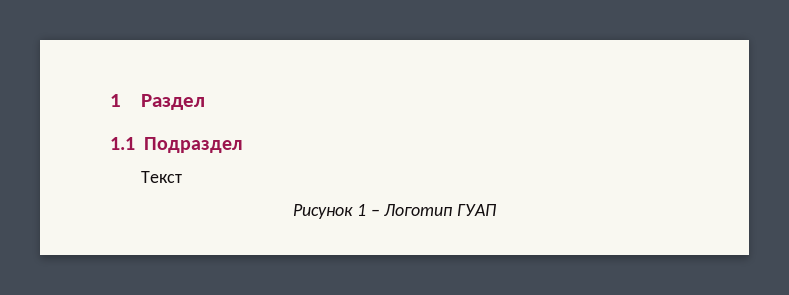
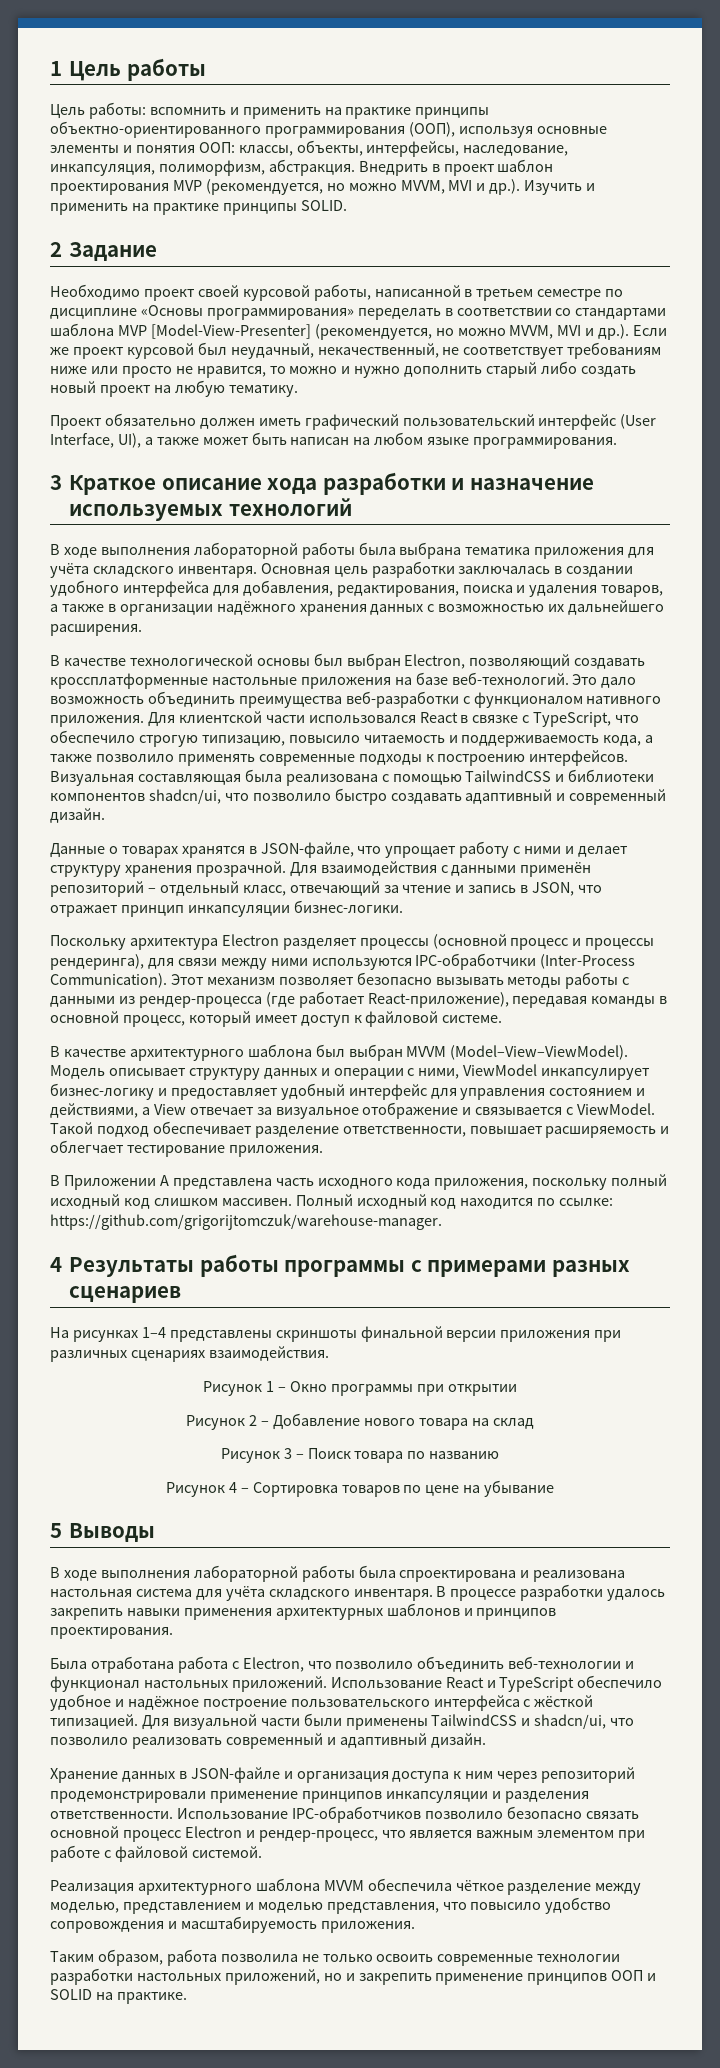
- 1 Раздел
- 1.1 Подраздел
- Текст
- Рисунок 1 – Логотип ГУАП
+ 1 Цель работы
+ Цель работы: вспомнить и применить на практике принципы объектно-ориентированного программирования (ООП), используя основные элементы и понятия ООП: классы, объекты, интерфейсы, наследование, инкапсуляция, полиморфизм, абстракция. Внедрить в проект шаблон проектирования MVP (рекомендуется, но можно MVVM, MVI и др.). Изучить и применить на практике принципы SOLID.
+ 2 Задание
+ Необходимо проект своей курсовой работы, написанной в третьем семестре по дисциплине «Основы программирования» переделать в соответствии со стандартами шаблона MVP [Model-View-Presenter] (рекомендуется, но можно MVVM, MVI и др.). Если же проект курсовой был неудачный, некачественный, не соответствует требованиям ниже или просто не нравится, то можно и нужно дополнить старый либо создать новый проект на любую тематику.
+ Проект обязательно должен иметь графический пользовательский интерфейс (User Interface, UI), а также может быть написан на любом языке программирования.
+ 3 Краткое описание хода разработки и назначение используемых технологий
+ В ходе выполнения лабораторной работы была выбрана тематика приложения для учёта складского инвентаря. Основная цель разработки заключалась в создании удобного интерфейса для добавления, редактирования, поиска и удаления товаров, а также в организации надёжного хранения данных с возможностью их дальнейшего расширения.
+ В качестве технологической основы был выбран Electron, позволяющий создавать кроссплатформенные настольные приложения на базе веб-технологий. Это дало возможность объединить преимущества веб-разработки с функционалом нативного приложения. Для клиентской части использовался React в связке с TypeScript, что обеспечило строгую типизацию, повысило читаемость и поддерживаемость кода, а также позволило применять современные подходы к построению интерфейсов. Визуальная составляющая была реализована с помощью TailwindCSS и библиотеки компонентов shadcn/ui, что позволило быстро создавать адаптивный и современный дизайн.
+ Данные о товарах хранятся в JSON-файле, что упрощает работу с ними и делает структуру хранения прозрачной. Для взаимодействия с данными применён репозиторий – отдельный класс, отвечающий за чтение и запись в JSON, что отражает принцип инкапсуляции бизнес-логики.
+ Поскольку архитектура Electron разделяет процессы (основной процесс и процессы рендеринга), для связи между ними используются IPC-обработчики (Inter-Process Communication). Этот механизм позволяет безопасно вызывать методы работы с данными из рендер-процесса (где работает React-приложение), передавая команды в основной процесс, который имеет доступ к файловой системе.
+ В качестве архитектурного шаблона был выбран MVVM (Model–View–ViewModel). Модель описывает структуру данных и операции с ними, ViewModel инкапсулирует бизнес-логику и предоставляет удобный интерфейс для управления состоянием и действиями, а View отвечает за визуальное отображение и связывается с ViewModel. Такой подход обеспечивает разделение ответственности, повышает расширяемость и облегчает тестирование приложения.
+ В Приложении А представлена часть исходного кода приложения, поскольку полный исходный код слишком массивен. Полный исходный код находится по ссылке: https://github.com/grigorijtomczuk/warehouse-manager.
+ 4 Результаты работы программы с примерами разных сценариев
+ На рисунках 1–4 представлены скриншоты финальной версии приложения при различных сценариях взаимодействия.
+ Рисунок 1 – Окно программы при открытии
+ Рисунок 2 – Добавление нового товара на склад
+ Рисунок 3 – Поиск товара по названию
+ Рисунок 4 – Сортировка товаров по цене на убывание
+ 5 Выводы
+ В ходе выполнения лабораторной работы была спроектирована и реализована настольная система для учёта складского инвентаря. В процессе разработки удалось закрепить навыки применения архитектурных шаблонов и принципов проектирования.
+ Была отработана работа с Electron, что позволило объединить веб-технологии и функционал настольных приложений. Использование React и TypeScript обеспечило удобное и надёжное построение пользовательского интерфейса с жёсткой типизацией. Для визуальной части были применены TailwindCSS и shadcn/ui, что позволило реализовать современный и адаптивный дизайн.
+ Хранение данных в JSON-файле и организация доступа к ним через репозиторий продемонстрировали применение принципов инкапсуляции и разделения ответственности. Использование IPC-обработчиков позволило безопасно связать основной процесс Electron и рендер-процесс, что является важным элементом при работе с файловой системой.
+ Реализация архитектурного шаблона MVVM обеспечила чёткое разделение между моделью, представлением и моделью представления, что повысило удобство сопровождения и масштабируемость приложения.
+ Таким образом, работа позволила не только освоить современные технологии разработки настольных приложений, но и закрепить применение принципов ООП и SOLID на практике.

